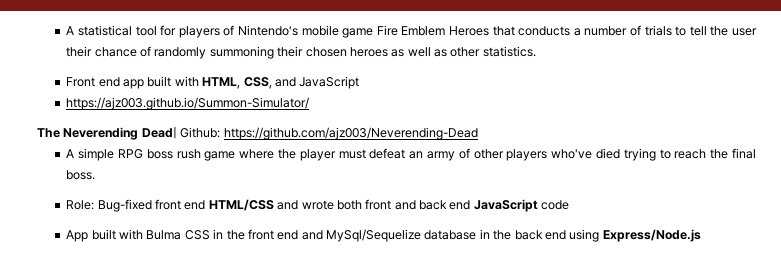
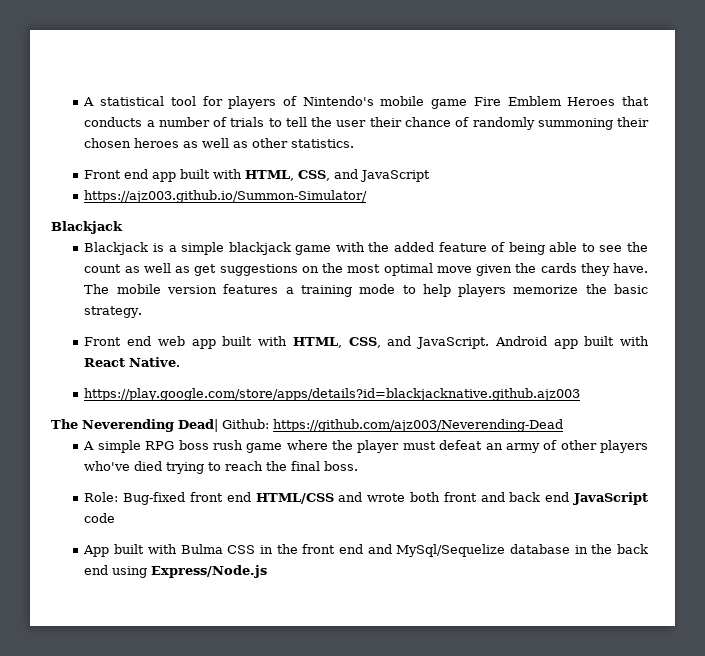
  https://ajz003.github.io/Summon-Simulator/
+ Blackjack
+ Blackjack is a simple blackjack game with the added feature of being able to see the count as well as get suggestions on the most optimal move given the cards they have. The mobile version features a training mode to help players memorize the basic strategy.
+ Front end web app built with HTML, CSS, and JavaScript. Android app built with React Native.
+ https://play.google.com/store/apps/details?id=blackjacknative.github.ajz003

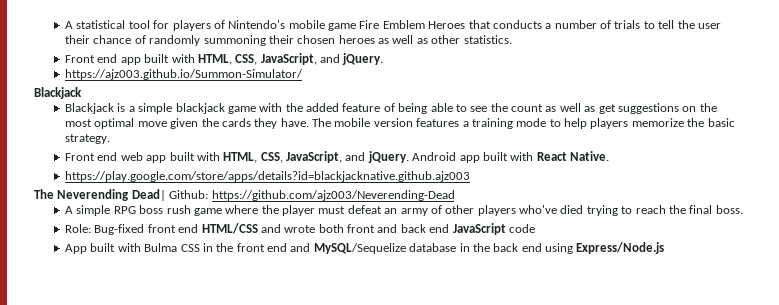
- Front end app built with HTML, CSS, and JavaScript
+ Front end app built with HTML, CSS, JavaScript, and jQuery.
- Front end web app built with HTML, CSS, and JavaScript.
+ Front end web app built with HTML, CSS, JavaScript, and jQuery.
- App built with Bulma CSS in the front end and MySql/Sequelize database in the back end using Express/Node.js
+ App built with Bulma CSS in the front end and MySQL/Sequelize database in the back end using Express/Node.js

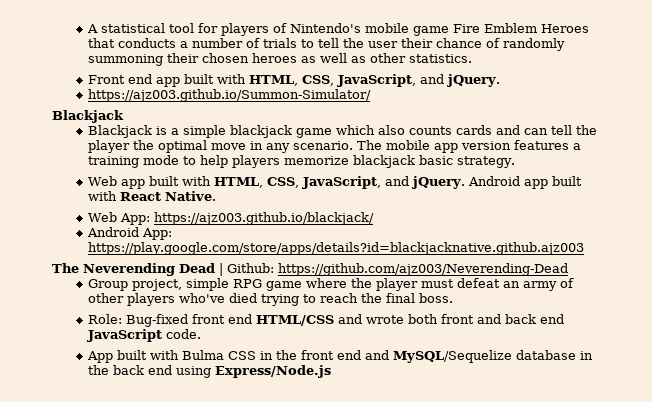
- Blackjack is a simple blackjack game with the added feature of being able to see the count as well as get suggestions on the most optimal move given the cards they have.
+ Blackjack is a simple blackjack game which also counts cards and can tell the player the optimal move in any scenario.
- The mobile version features a training mode to help players memorize the basic strategy.
+ The mobile app version features a training mode to help players memorize blackjack basic strategy.
- Front end web app built with HTML, CSS, JavaScript, and jQuery.
+ Web app built with HTML, CSS, JavaScript, and jQuery.
- https://play.google.com/store/apps/details?id=blackjacknative.github.ajz003
+ Web App: https://ajz003.github.io/blackjack/
+ Android App: https://play.google.com/store/apps/details?id=blackjacknative.github.ajz003
- The Neverending Dead| Github: https://github.com/ajz003/Neverending-Dead
+ The Neverending Dead | Github: https://github.com/ajz003/Neverending-Dead
- A simple RPG boss rush game where the player must defeat an army of other players who've died trying to reach the final boss.
+ Group project, simple RPG game where the player must defeat an army of other players who've died trying to reach the final boss.
- Role: Bug-fixed front end HTML/CSS and wrote both front and back end JavaScript code
+ Role: Bug-fixed front end HTML/CSS and wrote both front and back end JavaScript code.

